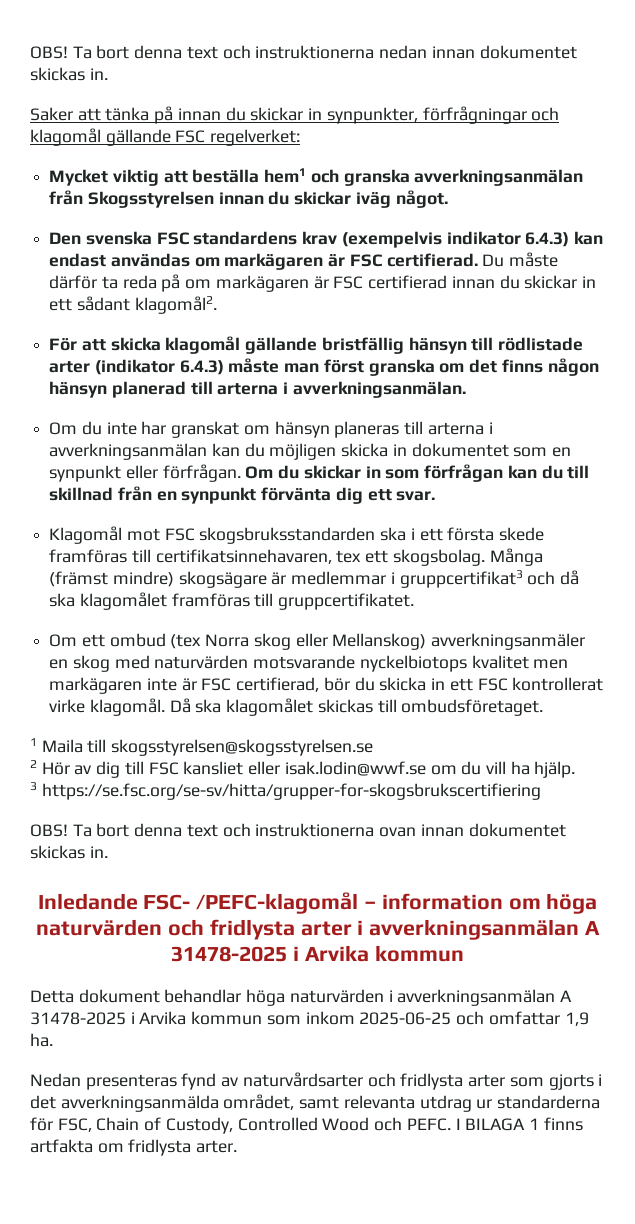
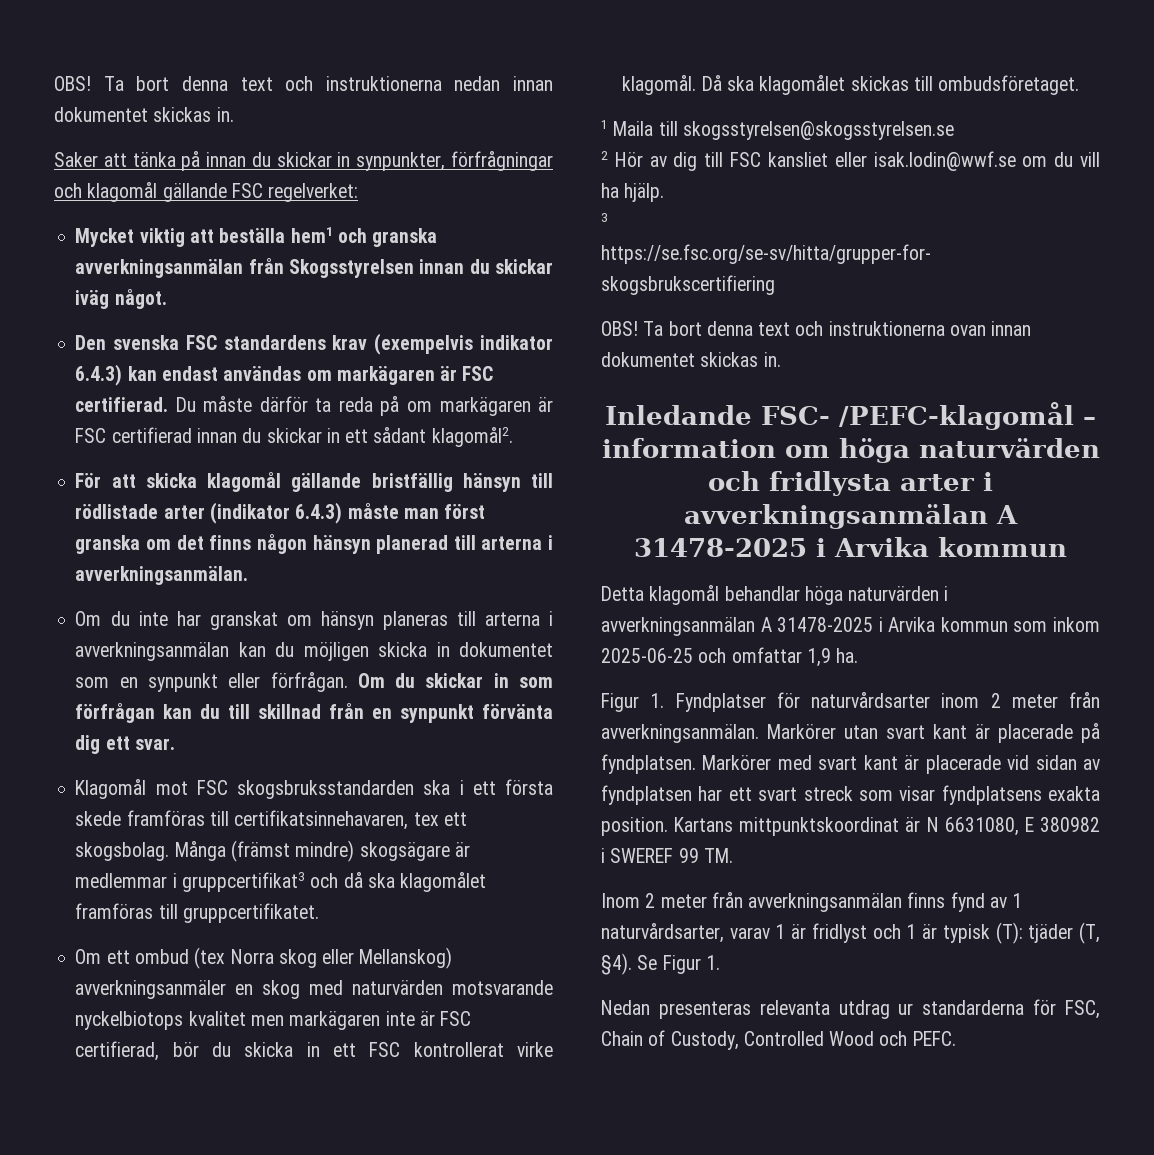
- Detta dokument behandlar höga naturvärden i avverkningsanmälan A 31478-2025 i Arvika kommun som inkom 2025-06-25 och omfattar 1,9 ha.
+ Detta klagomål behandlar höga naturvärden i avverkningsanmälan A 31478-2025 i Arvika kommun som inkom 2025-06-25 och omfattar 1,9 ha.
- Nedan presenteras fynd av naturvårdsarter och fridlysta arter som gjorts i det avverkningsanmälda området, samt relevanta utdrag ur standarderna för FSC, Chain of Custody, Controlled Wood och PEFC. I BILAGA 1 finns artfakta om fridlysta arter.
+ Figur 1. Fyndplatser för naturvårdsarter inom 2 meter från avverkningsanmälan. Markörer utan svart kant är placerade på fyndplatsen. Markörer med svart kant är placerade vid sidan av fyndplatsen har ett svart streck som visar fyndplatsens exakta position. Kartans mittpunktskoordinat är N 6631080, E 380982 i SWEREF 99 TM.
+ Inom 2 meter från avverkningsanmälan finns fynd av 1 naturvårdsarter, varav 1 är fridlyst och 1 är typisk (T): tjäder (T, §4). Se Figur 1.
+ Nedan presenteras relevanta utdrag ur standarderna för FSC, Chain of Custody, Controlled Wood och PEFC.

